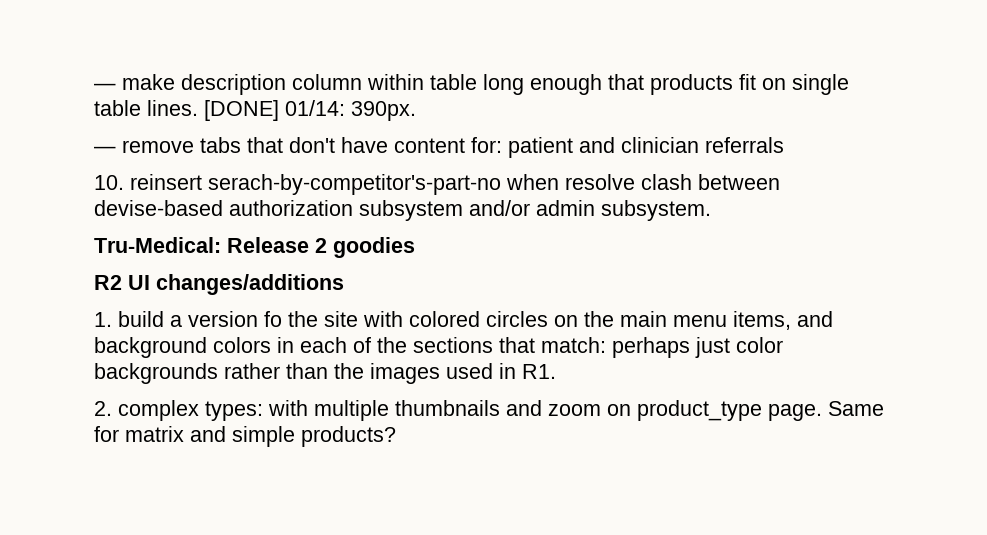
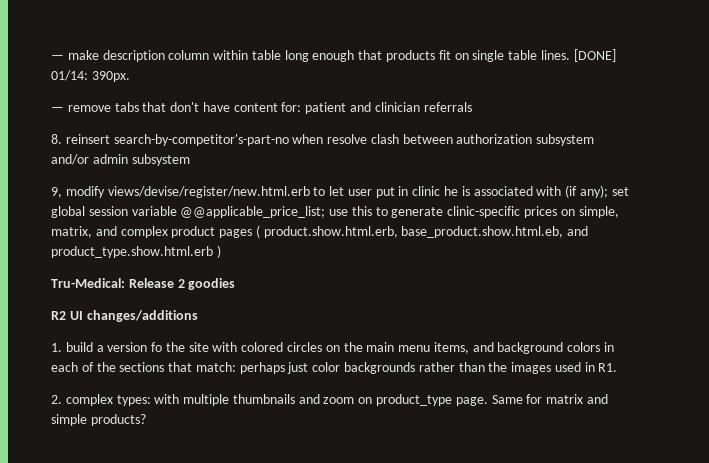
- 10. reinsert serach-by-competitor's-part-no when resolve clash between devise-based authorization subsystem and/or admin subsystem.
+ 8. reinsert search-by-competitor's-part-no when resolve clash between authorization subsystem and/or admin subsystem
+ 9, modify views/devise/register/new.html.erb to let user put in clinic he is associated with (if any); set global session variable @@applicable_price_list; use this to generate clinic-specific prices on simple, matrix, and complex product pages ( product.show.html.erb, base_product.show.html.eb, and product_type.show.html.erb )

